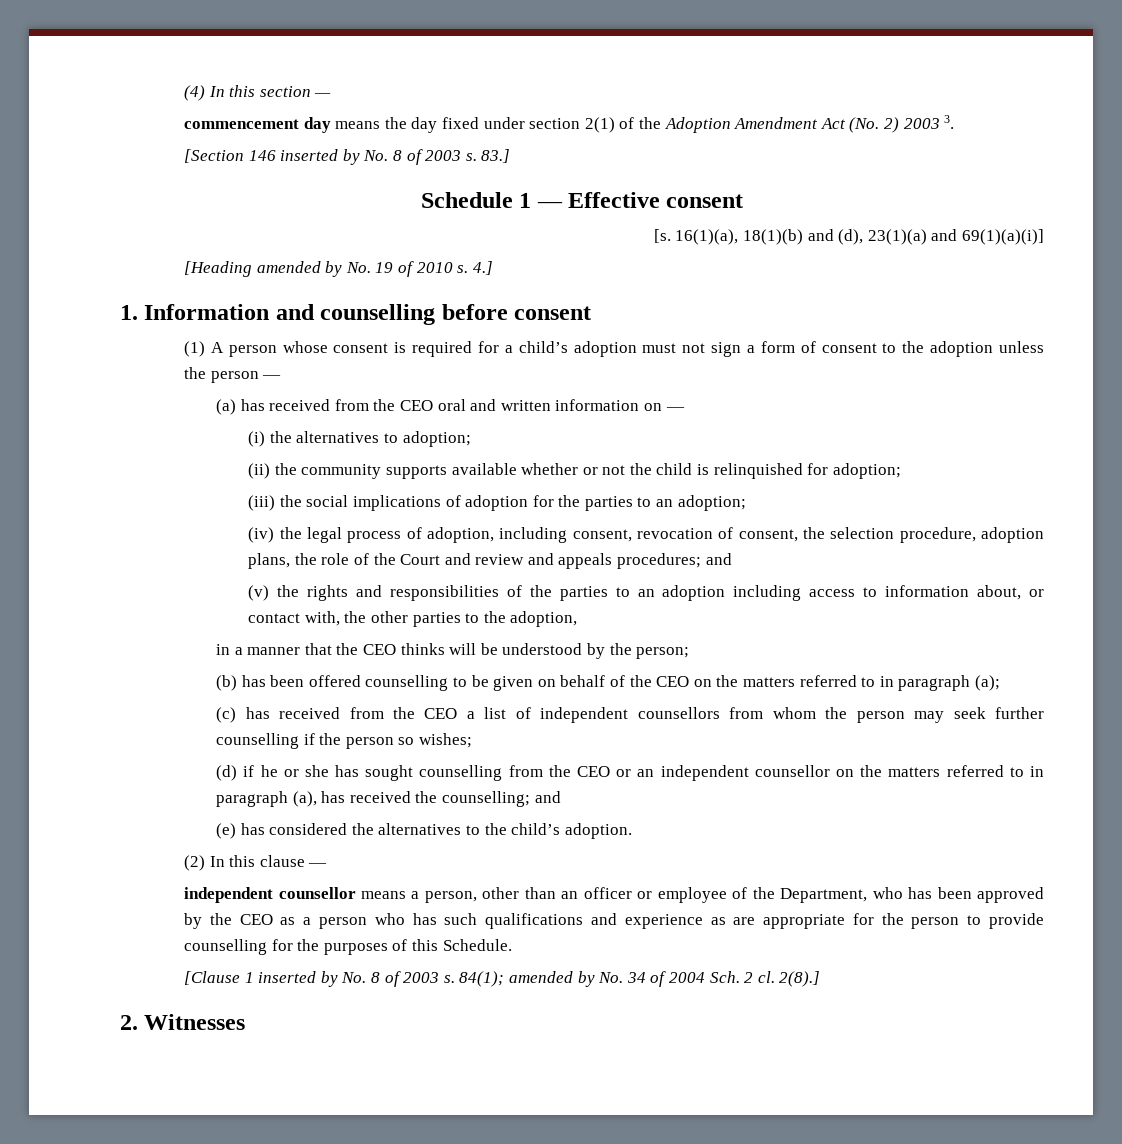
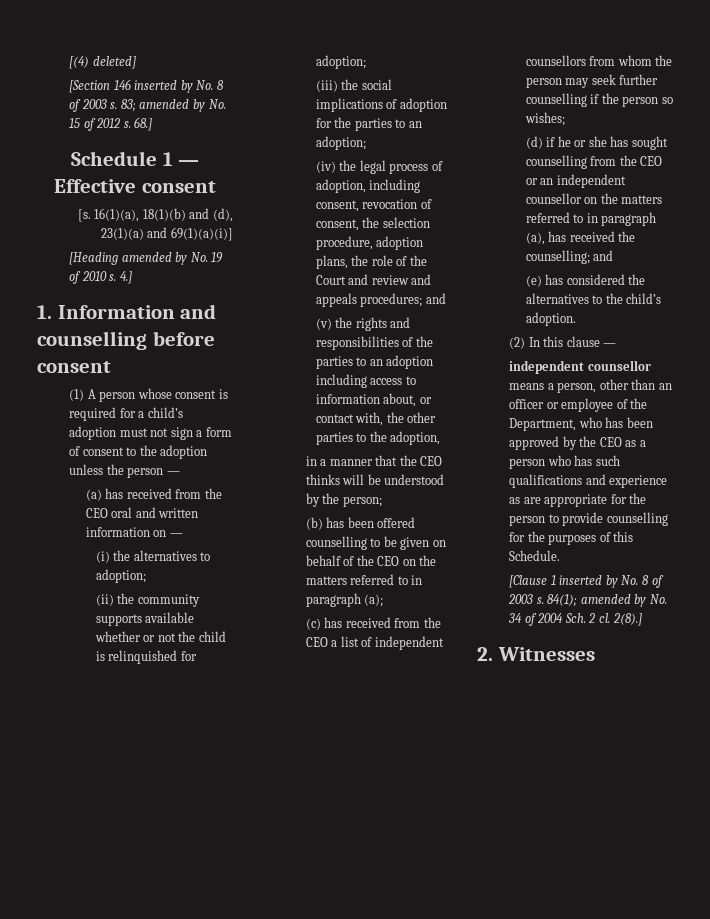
- (4) In this section —
- commencement day means the day fixed under section 2(1) of the Adoption Amendment Act (No. 2) 2003 3.
+ [(4) deleted]
- 83.]
+ 83; amended by No. 15 of 2012 s. 68.]

